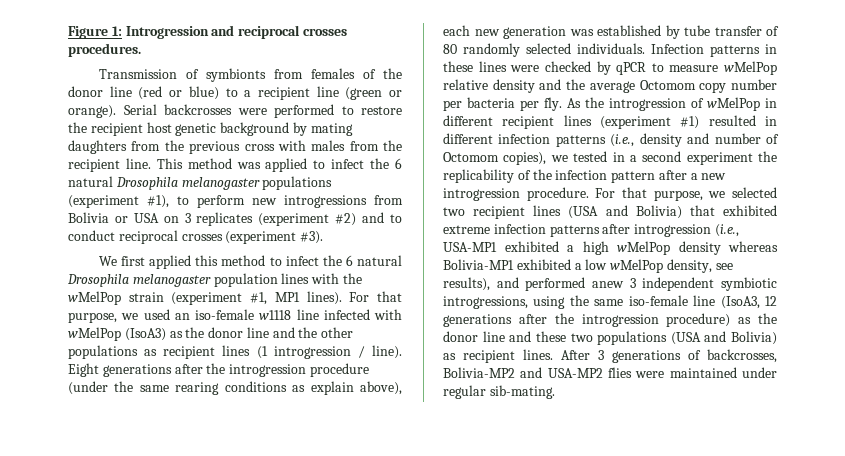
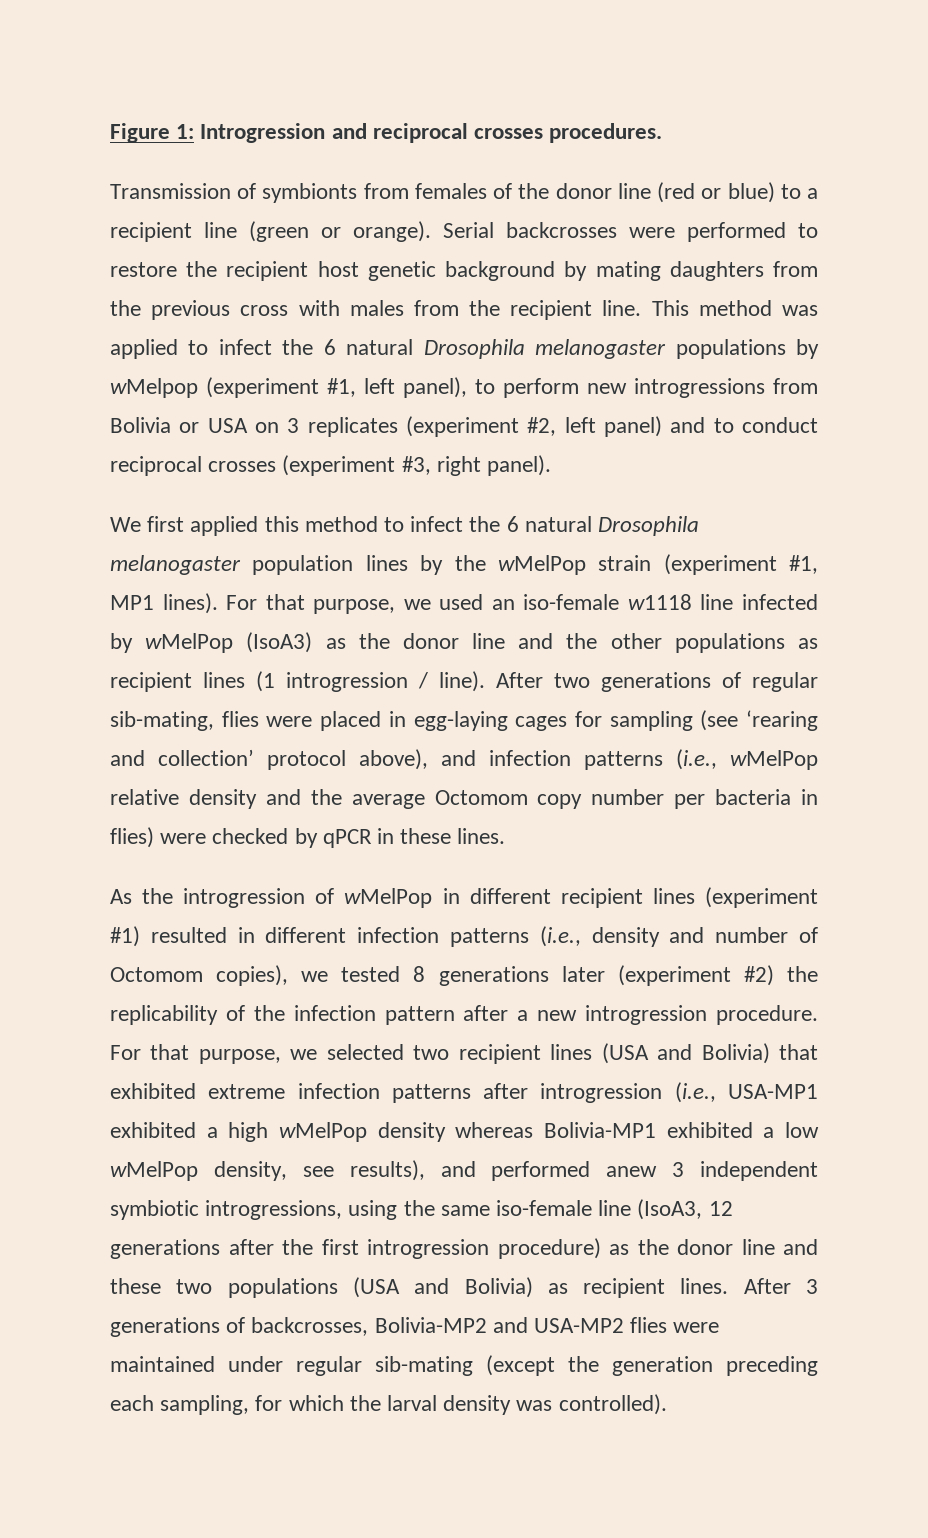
- This method was applied to infect the 6 natural Drosophila melanogaster populations (experiment #1), to perform new introgressions from Bolivia or USA on 3 replicates (experiment #2) and to conduct reciprocal crosses (experiment #3).
+ This method was applied to infect the 6 natural Drosophila melanogaster populations by wMelpop (experiment #1, left panel), to perform new introgressions from Bolivia or USA on 3 replicates (experiment #2, left panel) and to conduct reciprocal crosses (experiment #3, right panel).
- We first applied this method to infect the 6 natural Drosophila melanogaster population lines with the wMelPop strain (experiment #1, MP1 lines).
+ We first applied this method to infect the 6 natural Drosophila melanogaster population lines by the wMelPop strain (experiment #1, MP1 lines).
- For that purpose, we used an iso-female w1118 line infected with wMelPop (IsoA3) as the donor line and the other populations as recipient lines (1 introgression / line).
+ For that purpose, we used an iso-female w1118 line infected by wMelPop (IsoA3) as the donor line and the other populations as recipient lines (1 introgression / line).
- Eight generations after the introgression procedure (under the same rearing conditions as explain above), each new generation was established by tube transfer of 80 randomly selected individuals. Infection patterns in these lines were checked by qPCR to measure wMelPop relative density and the average Octomom copy number per bacteria per fly. As the introgression of wMelPop in different recipient lines (experiment #1) resulted in different infection patterns (i.e., density and number of Octomom copies), we tested in a second experiment the replicability of the infection pattern after a new introgression procedure.
+ After two generations of regular sib-mating, flies were placed in egg-laying cages for sampling (see ‘rearing and collection’ protocol above), and infection patterns (i.e., wMelPop relative density and the average Octomom copy number per bacteria in flies) were checked by qPCR in these lines.
+ As the introgression of wMelPop in different recipient lines (experiment #1) resulted in different infection patterns (i.e., density and number of Octomom copies), we tested 8 generations later (experiment #2) the replicability of the infection pattern after a new introgression procedure.
- For that purpose, we selected two recipient lines (USA and Bolivia) that exhibited extreme infection patterns after introgression (i.e., USA-MP1 exhibited a high wMelPop density whereas Bolivia-MP1 exhibited a low wMelPop density, see results), and performed anew 3 independent symbiotic introgressions, using the same iso-female line (IsoA3, 12 generations after the introgression procedure) as the donor line and these two populations (USA and Bolivia) as recipient lines.
+ For that purpose, we selected two recipient lines (USA and Bolivia) that exhibited extreme infection patterns after introgression (i.e., USA-MP1 exhibited a high wMelPop density whereas Bolivia-MP1 exhibited a low wMelPop density, see results), and performed anew 3 independent symbiotic introgressions, using the same iso-female line (IsoA3, 12 generations after the first introgression procedure) as the donor line and these two populations (USA and Bolivia) as recipient lines.
- After 3 generations of backcrosses, Bolivia-MP2 and USA-MP2 flies were maintained under regular sib-mating.
+ After 3 generations of backcrosses, Bolivia-MP2 and USA-MP2 flies were maintained under regular sib-mating (except the generation preceding each sampling, for which the larval density was controlled).

